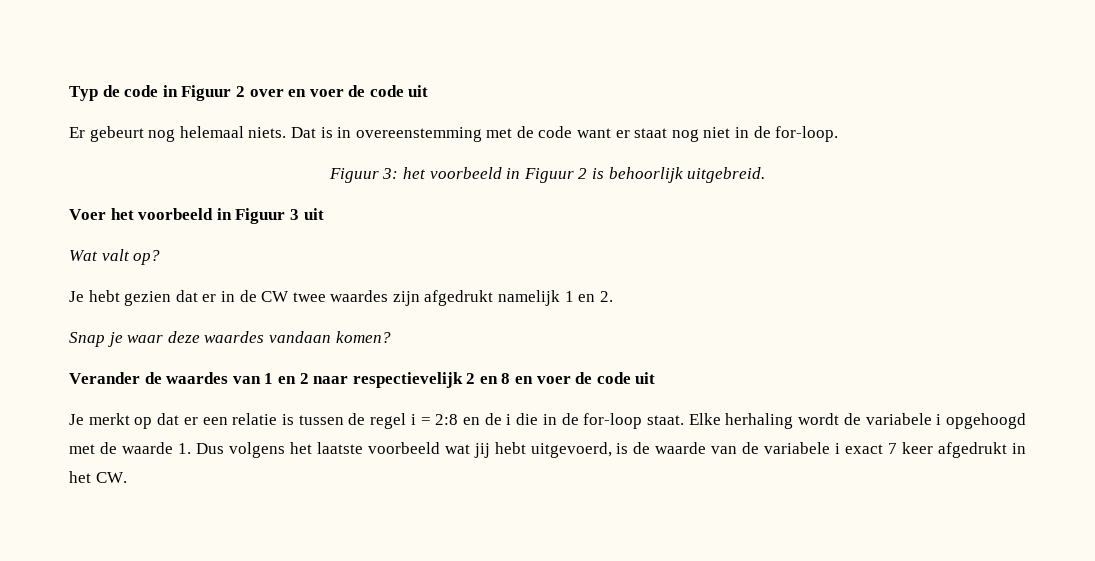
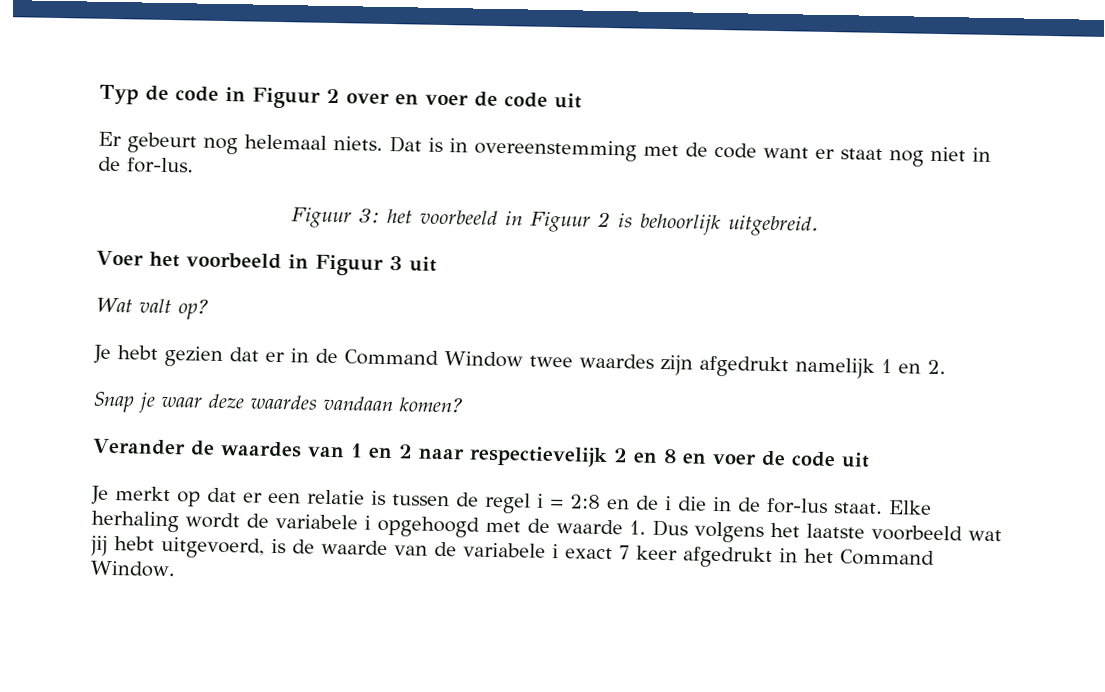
- Dat is in overeenstemming met de code want er staat nog niet in de for-loop.
+ Dat is in overeenstemming met de code want er staat nog niet in de for-lus.
- Je hebt gezien dat er in de CW twee waardes zijn afgedrukt namelijk 1 en 2.
+ Je hebt gezien dat er in de Command Window twee waardes zijn afgedrukt namelijk 1 en 2.
- Je merkt op dat er een relatie is tussen de regel i = 2:8 en de i die in de for-loop staat.
+ Je merkt op dat er een relatie is tussen de regel i = 2:8 en de i die in de for-lus staat.
- Elke herhaling wordt de variabele i opgehoogd met de waarde 1. Dus volgens het laatste voorbeeld wat jij hebt uitgevoerd, is de waarde van de variabele i exact 7 keer afgedrukt in het CW.
+ Elke herhaling wordt de variabele i opgehoogd met de waarde 1. Dus volgens het laatste voorbeeld wat jij hebt uitgevoerd, is de waarde van de variabele i exact 7 keer afgedrukt in het Command Window.

